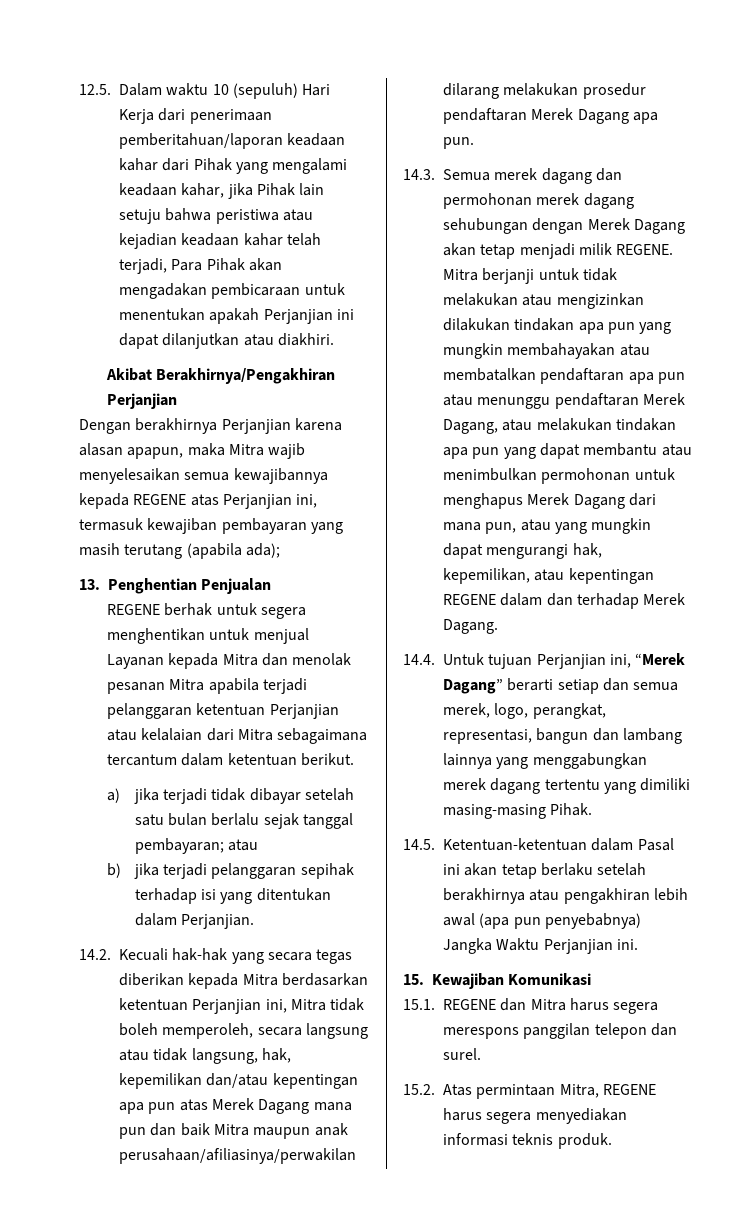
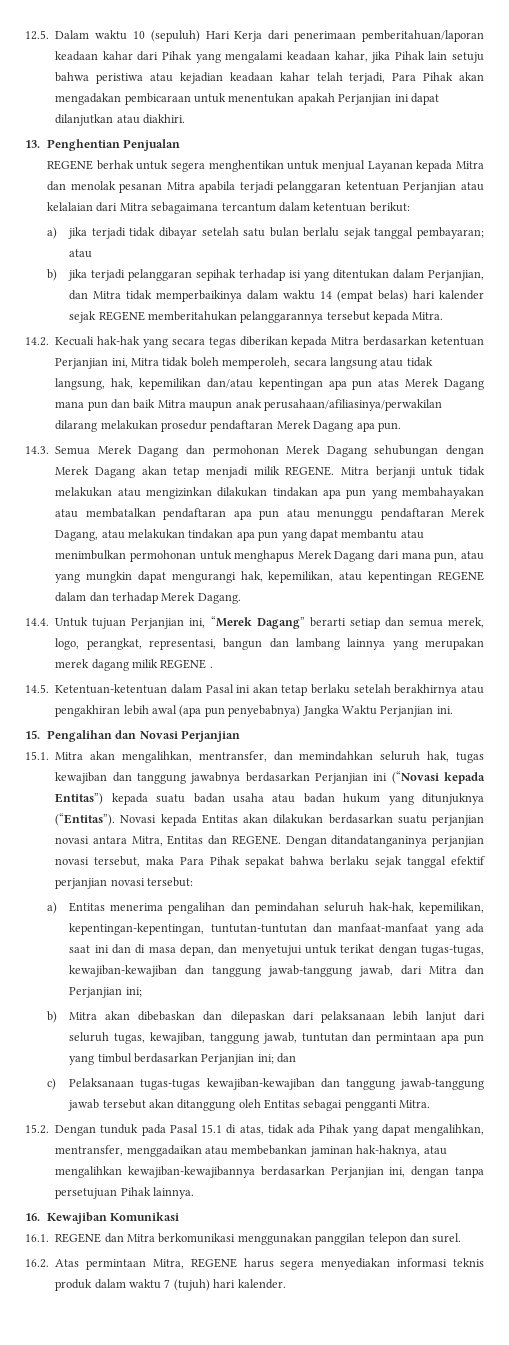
- Akibat Berakhirnya/Pengakhiran Perjanjian
- Dengan berakhirnya Perjanjian karena alasan apapun, maka Mitra wajib menyelesaikan semua kewajibannya kepada REGENE atas Perjanjian ini, termasuk kewajiban pembayaran yang masih terutang (apabila ada);
- REGENE berhak untuk segera menghentikan untuk menjual Layanan kepada Mitra dan menolak pesanan Mitra apabila terjadi pelanggaran ketentuan Perjanjian atau kelalaian dari Mitra sebagaimana tercantum dalam ketentuan berikut.
+ REGENE berhak untuk segera menghentikan untuk menjual Layanan kepada Mitra dan menolak pesanan Mitra apabila terjadi pelanggaran ketentuan Perjanjian atau kelalaian dari Mitra sebagaimana tercantum dalam ketentuan berikut:
- b) jika terjadi pelanggaran sepihak terhadap isi yang ditentukan dalam Perjanjian.
+ b) jika terjadi pelanggaran sepihak terhadap isi yang ditentukan dalam Perjanjian, dan Mitra tidak memperbaikinya dalam waktu 14 (empat belas) hari kalender sejak REGENE memberitahukan pelanggarannya tersebut kepada Mitra.
- 14.3. Semua merek dagang dan permohonan merek dagang sehubungan dengan Merek Dagang akan tetap menjadi milik REGENE.
+ 14.3. Semua Merek Dagang dan permohonan Merek Dagang sehubungan dengan Merek Dagang akan tetap menjadi milik REGENE.
- Mitra berjanji untuk tidak melakukan atau mengizinkan dilakukan tindakan apa pun yang mungkin membahayakan atau membatalkan pendaftaran apa pun atau menunggu pendaftaran Merek Dagang, atau melakukan tindakan apa pun yang dapat membantu atau menimbulkan permohonan untuk menghapus Merek Dagang dari mana pun, atau yang mungkin dapat mengurangi hak, kepemilikan, atau kepentingan REGENE dalam dan terhadap Merek Dagang.
+ Mitra berjanji untuk tidak melakukan atau mengizinkan dilakukan tindakan apa pun yang membahayakan atau membatalkan pendaftaran apa pun atau menunggu pendaftaran Merek Dagang, atau melakukan tindakan apa pun yang dapat membantu atau menimbulkan permohonan untuk menghapus Merek Dagang dari mana pun, atau yang mungkin dapat mengurangi hak, kepemilikan, atau kepentingan REGENE dalam dan terhadap Merek Dagang.
- 14.4. Untuk tujuan Perjanjian ini, “Merek Dagang” berarti setiap dan semua merek, logo, perangkat, representasi, bangun dan lambang lainnya yang menggabungkan merek dagang tertentu yang dimiliki masing-masing Pihak.
+ 14.4. Untuk tujuan Perjanjian ini, “Merek Dagang” berarti setiap dan semua merek, logo, perangkat, representasi, bangun dan lambang lainnya yang merupakan merek dagang milik REGENE .
- 15. Kewajiban Komunikasi
+ 15. Pengalihan dan Novasi Perjanjian
+ 15.1. Mitra akan mengalihkan, mentransfer, dan memindahkan seluruh hak, tugas kewajiban dan tanggung jawabnya berdasarkan Perjanjian ini (“Novasi kepada Entitas”) kepada suatu badan usaha atau badan hukum yang ditunjuknya (“Entitas”). Novasi kepada Entitas akan dilakukan berdasarkan suatu perjanjian novasi antara Mitra, Entitas dan REGENE. Dengan ditandatanganinya perjanjian novasi tersebut, maka Para Pihak sepakat bahwa berlaku sejak tanggal efektif perjanjian novasi tersebut:
+ a) Entitas menerima pengalihan dan pemindahan seluruh hak-hak, kepemilikan, kepentingan-kepentingan, tuntutan-tuntutan dan manfaat-manfaat yang ada saat ini dan di masa depan, dan menyetujui untuk terikat dengan tugas-tugas, kewajiban-kewajiban dan tanggung jawab-tanggung jawab, dari Mitra dan Perjanjian ini;
+ b) Mitra akan dibebaskan dan dilepaskan dari pelaksanaan lebih lanjut dari seluruh tugas, kewajiban, tanggung jawab, tuntutan dan permintaan apa pun yang timbul berdasarkan Perjanjian ini; dan
+ c) Pelaksanaan tugas-tugas kewajiban-kewajiban dan tanggung jawab-tanggung jawab tersebut akan ditanggung oleh Entitas sebagai pengganti Mitra.
+ 15.2. Dengan tunduk pada Pasal 15.1 di atas, tidak ada Pihak yang dapat mengalihkan, mentransfer, menggadaikan atau membebankan jaminan hak-haknya, atau mengalihkan kewajiban-kewajibannya berdasarkan Perjanjian ini, dengan tanpa persetujuan Pihak lainnya.
+ 16. Kewajiban Komunikasi
- 15.1. REGENE dan Mitra harus segera merespons panggilan telepon dan surel.
+ 16.1. REGENE dan Mitra berkomunikasi menggunakan panggilan telepon dan surel.
- 15.2. Atas permintaan Mitra, REGENE harus segera menyediakan informasi teknis produk.
+ 16.2. Atas permintaan Mitra, REGENE harus segera menyediakan informasi teknis produk dalam waktu 7 (tujuh) hari kalender.

